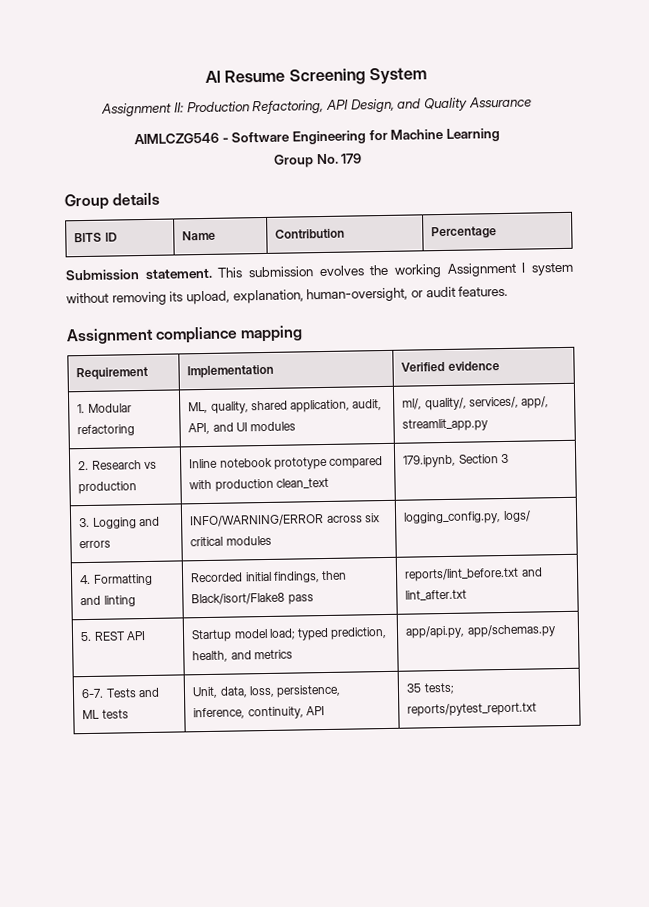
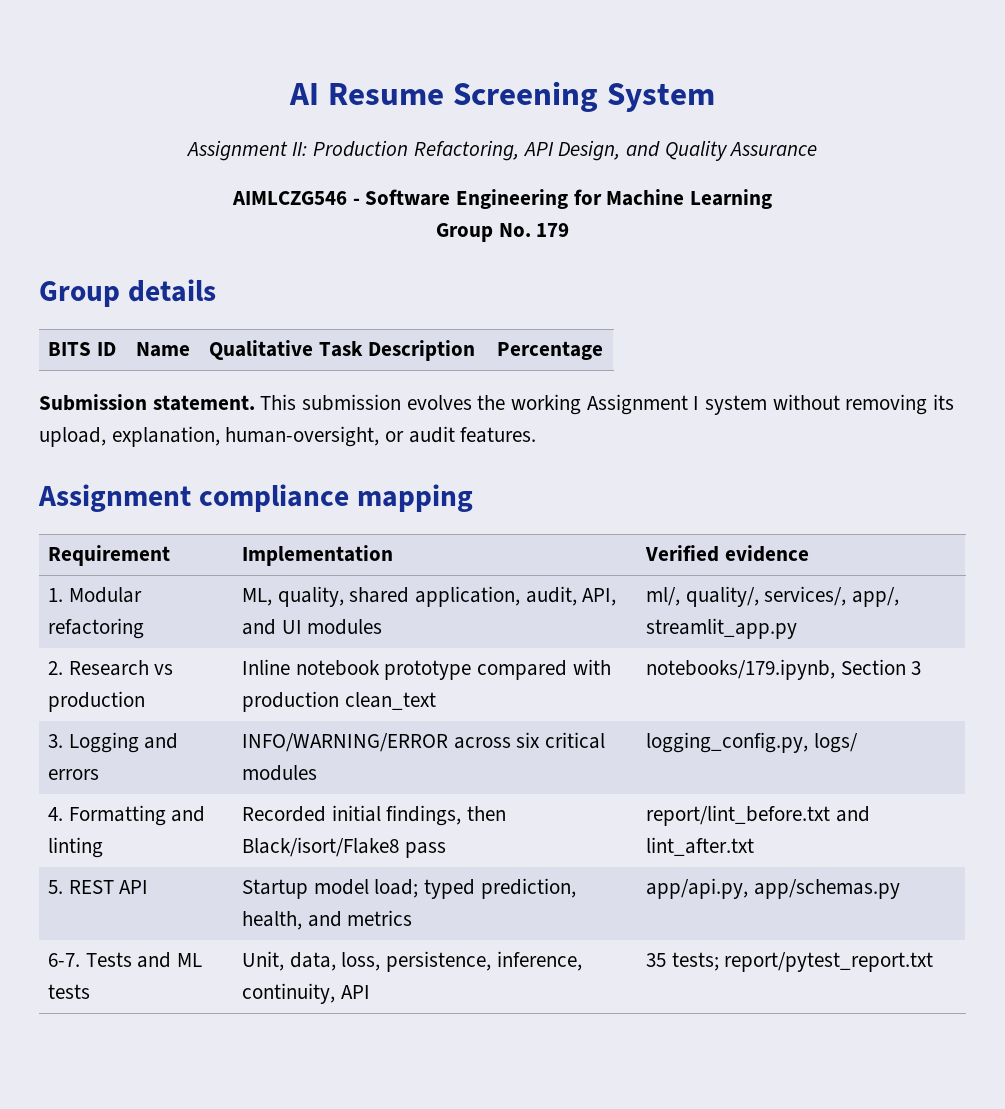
- BITS ID | Name | Contribution | Percentage
+ BITS ID | Name | Qualitative Task Description | Percentage
- 2. Research vs production | Inline notebook prototype compared with production clean_text | 179.ipynb, Section 3
+ 2. Research vs production | Inline notebook prototype compared with production clean_text | notebooks/179.ipynb, Section 3
- 4. Formatting and linting | Recorded initial findings, then Black/isort/Flake8 pass | reports/lint_before.txt and lint_after.txt
+ 4. Formatting and linting | Recorded initial findings, then Black/isort/Flake8 pass | report/lint_before.txt and lint_after.txt
- 6-7. Tests and ML tests | Unit, data, loss, persistence, inference, continuity, API | 35 tests; reports/pytest_report.txt
+ 6-7. Tests and ML tests | Unit, data, loss, persistence, inference, continuity, API | 35 tests; report/pytest_report.txt

